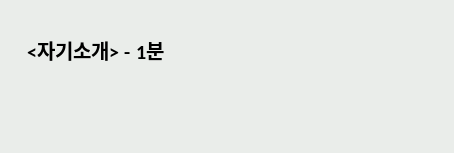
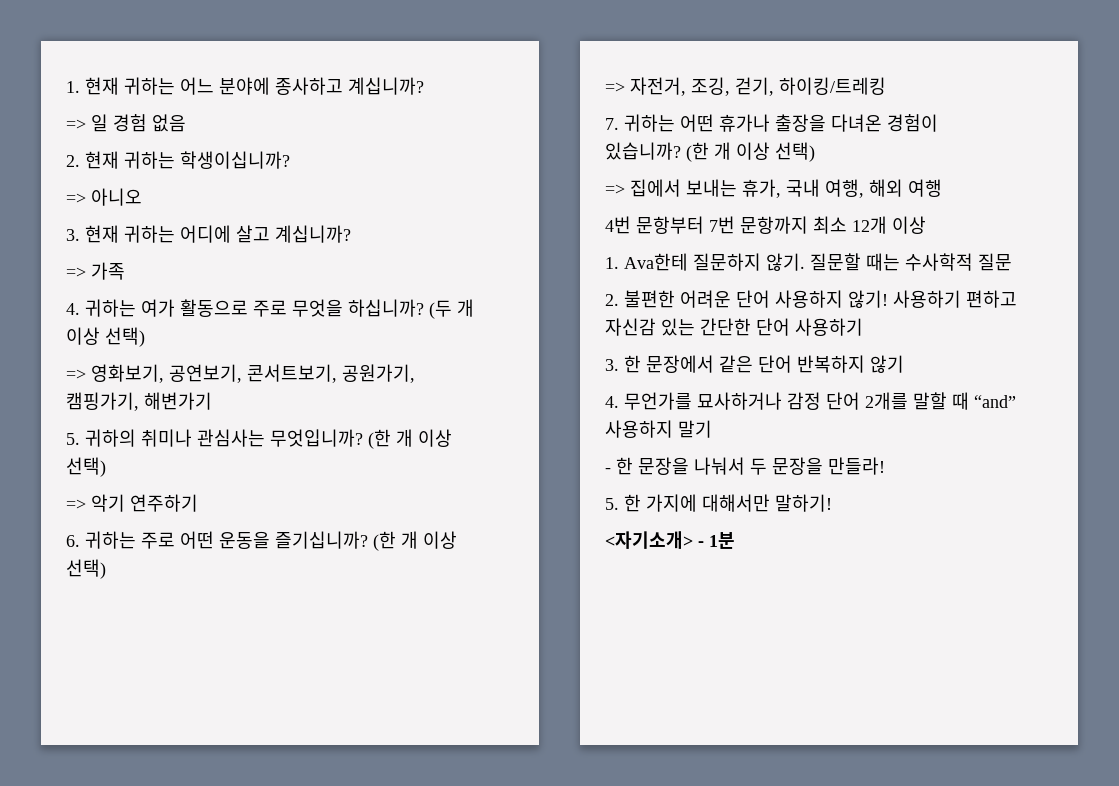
+ 1. 현재 귀하는 어느 분야에 종사하고 계십니까?
+ => 일 경험 없음
+ 2. 현재 귀하는 학생이십니까?
+ => 아니오
+ 3. 현재 귀하는 어디에 살고 계십니까?
+ => 가족
+ 4. 귀하는 여가 활동으로 주로 무엇을 하십니까? (두 개 이상 선택)
+ => 영화보기, 공연보기, 콘서트보기, 공원가기, 캠핑가기, 해변가기
+ 5. 귀하의 취미나 관심사는 무엇입니까? (한 개 이상 선택)
+ => 악기 연주하기
+ 6. 귀하는 주로 어떤 운동을 즐기십니까? (한 개 이상 선택)
+ => 자전거, 조깅, 걷기, 하이킹/트레킹
+ 7. 귀하는 어떤 휴가나 출장을 다녀온 경험이 있습니까? (한 개 이상 선택)
+ => 집에서 보내는 휴가, 국내 여행, 해외 여행
+ 4번 문항부터 7번 문항까지 최소 12개 이상
+ 1. Ava한테 질문하지 않기. 질문할 때는 수사학적 질문
+ 2. 불편한 어려운 단어 사용하지 않기! 사용하기 편하고 자신감 있는 간단한 단어 사용하기
+ 3. 한 문장에서 같은 단어 반복하지 않기
+ 4. 무언가를 묘사하거나 감정 단어 2개를 말할 때 “and” 사용하지 말기
+ - 한 문장을 나눠서 두 문장을 만들라!
+ 5. 한 가지에 대해서만 말하기!

